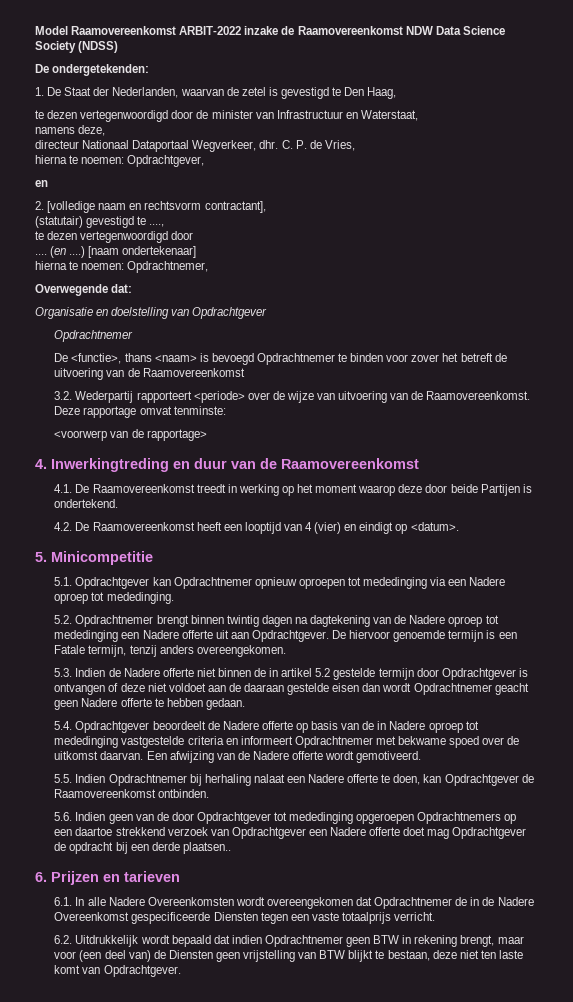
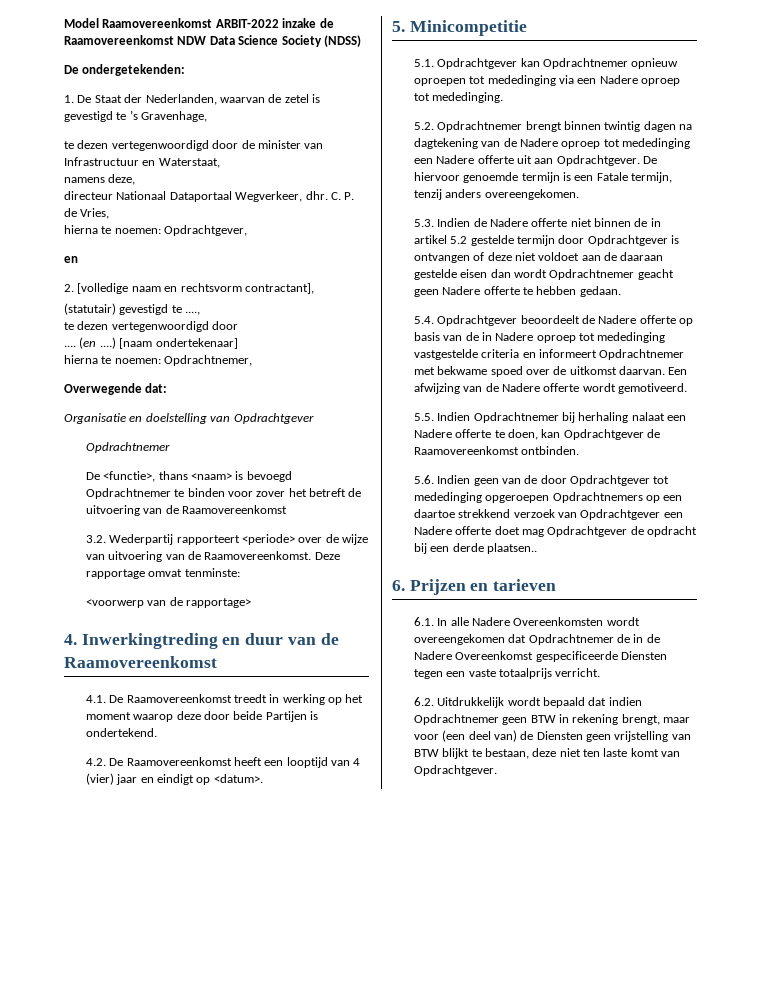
- 1. De Staat der Nederlanden, waarvan de zetel is gevestigd te Den Haag,
+ 1. De Staat der Nederlanden, waarvan de zetel is gevestigd te ’s Gravenhage,
- 4.2. De Raamovereenkomst heeft een looptijd van 4 (vier) en eindigt op <datum>.
+ 4.2. De Raamovereenkomst heeft een looptijd van 4 (vier) jaar en eindigt op <datum>.

